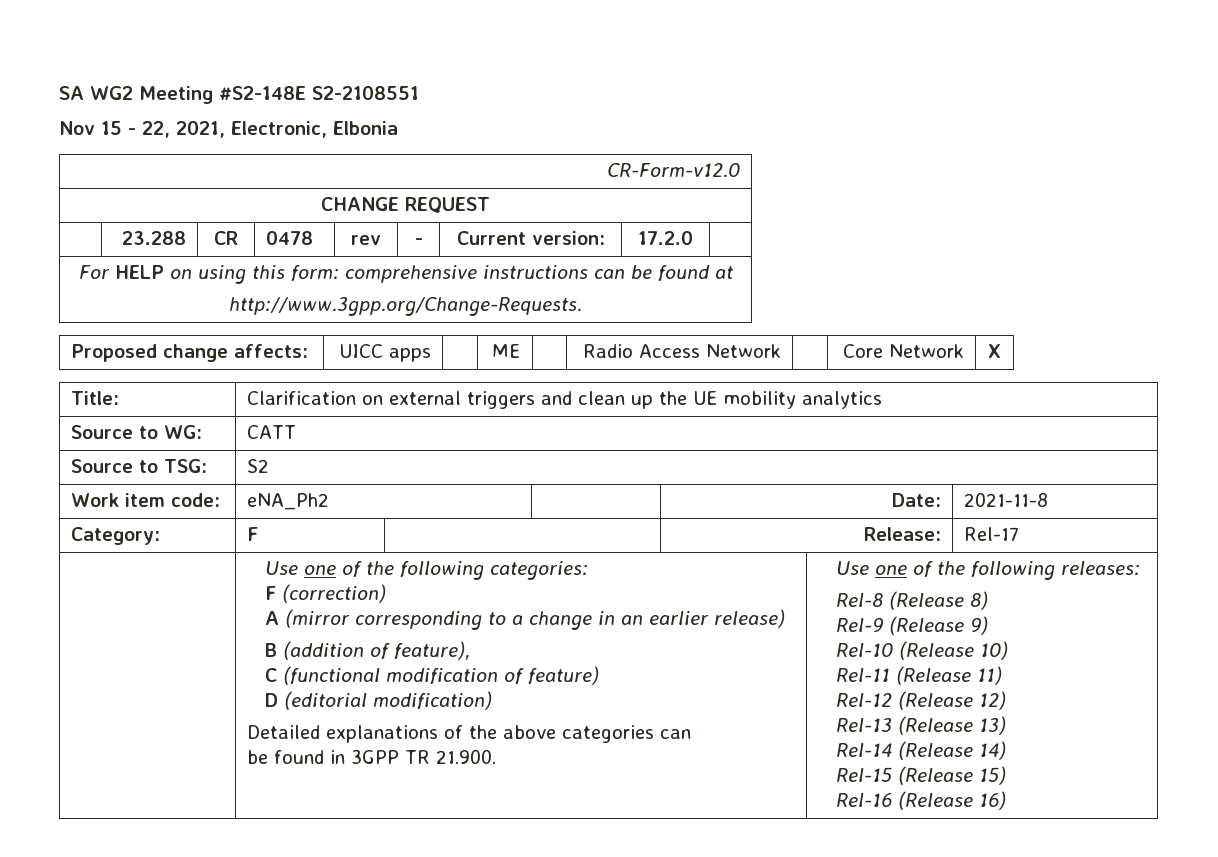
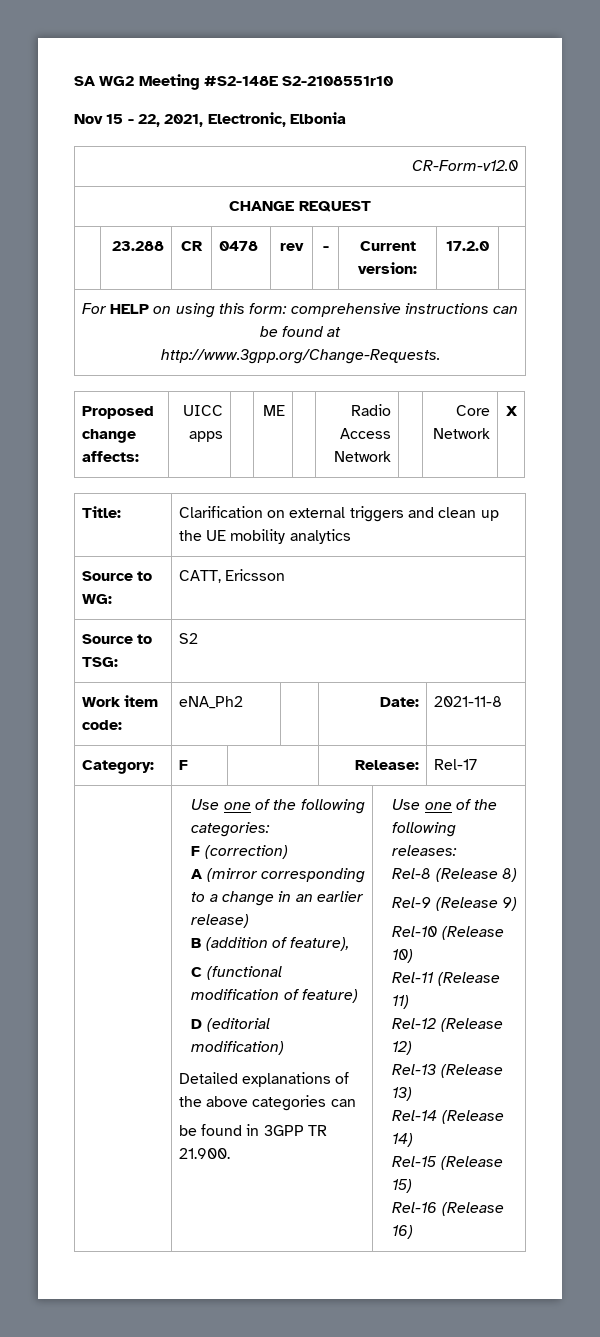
- SA WG2 Meeting #S2-148E S2-2108551
+ SA WG2 Meeting #S2-148E S2-2108551r10
- Source to WG: | CATT
+ Source to WG: | CATT, Ericsson

